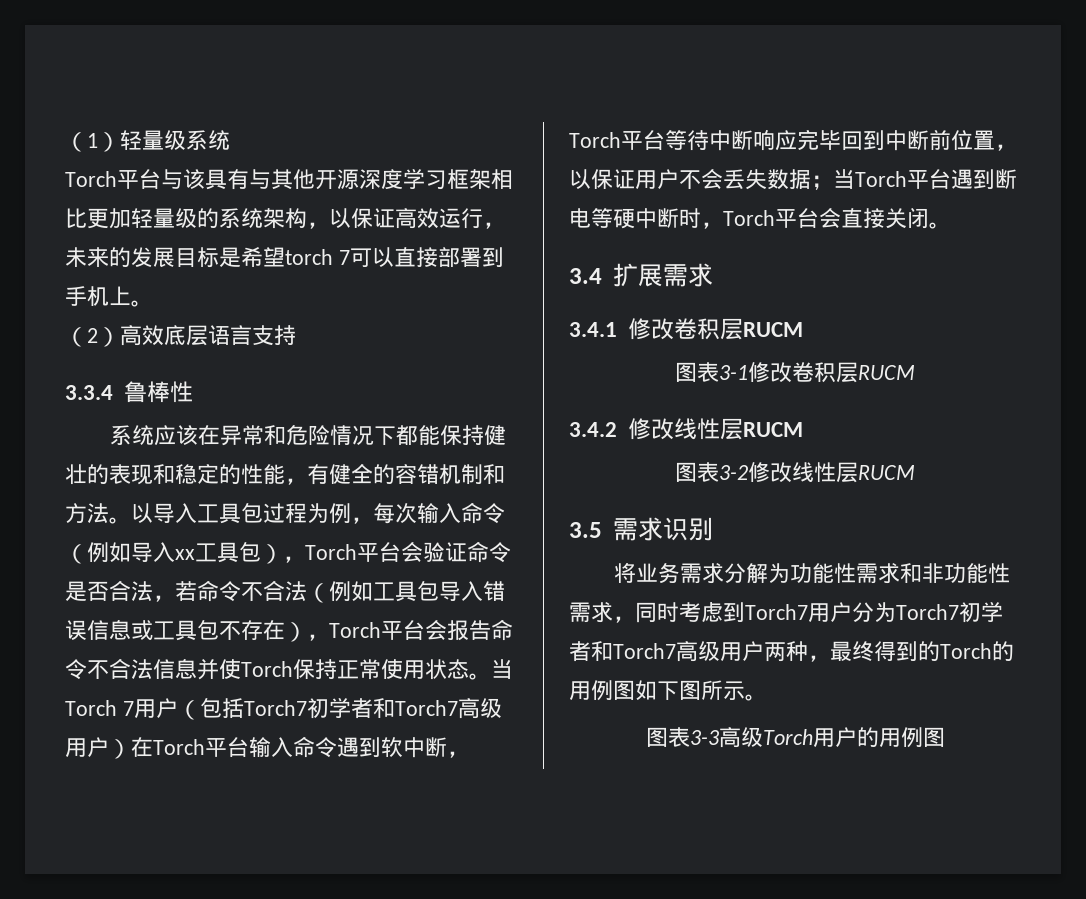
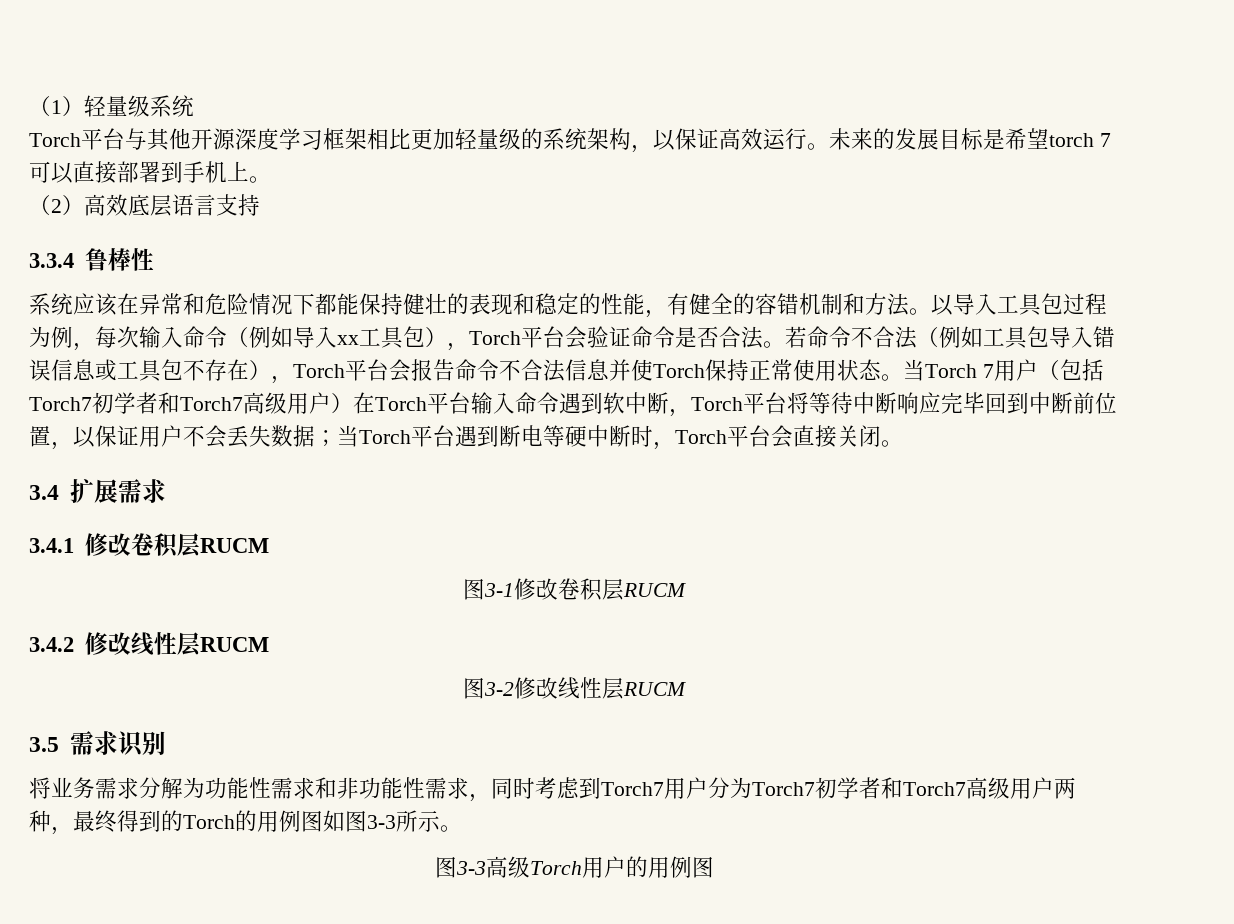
- Torch平台与该具有与其他开源深度学习框架相比更加轻量级的系统架构，以保证高效运行，未来的发展目标是希望torch 7可以直接部署到手机上。
+ Torch平台与其他开源深度学习框架相比更加轻量级的系统架构，以保证高效运行。未来的发展目标是希望torch 7可以直接部署到手机上。
- 以导入工具包过程为例，每次输入命令（例如导入xx工具包），Torch平台会验证命令是否合法，若命令不合法（例如工具包导入错误信息或工具包不存在），Torch平台会报告命令不合法信息并使Torch保持正常使用状态。
+ 以导入工具包过程为例，每次输入命令（例如导入xx工具包），Torch平台会验证命令是否合法。若命令不合法（例如工具包导入错误信息或工具包不存在），Torch平台会报告命令不合法信息并使Torch保持正常使用状态。
- 当Torch 7用户（包括Torch7初学者和Torch7高级用户）在Torch平台输入命令遇到软中断，Torch平台等待中断响应完毕回到中断前位置，以保证用户不会丢失数据；当Torch平台遇到断电等硬中断时，Torch平台会直接关闭。
+ 当Torch 7用户（包括Torch7初学者和Torch7高级用户）在Torch平台输入命令遇到软中断，Torch平台将等待中断响应完毕回到中断前位置，以保证用户不会丢失数据；当Torch平台遇到断电等硬中断时，Torch平台会直接关闭。
- 图表3-1修改卷积层RUCM
+ 图3-1修改卷积层RUCM
- 图表3-2修改线性层RUCM
+ 图3-2修改线性层RUCM
- 将业务需求分解为功能性需求和非功能性需求，同时考虑到Torch7用户分为Torch7初学者和Torch7高级用户两种，最终得到的Torch的用例图如下图所示。
+ 将业务需求分解为功能性需求和非功能性需求，同时考虑到Torch7用户分为Torch7初学者和Torch7高级用户两种，最终得到的Torch的用例图如图3-3所示。
- 图表3-3高级Torch用户的用例图
+ 图3-3高级Torch用户的用例图

